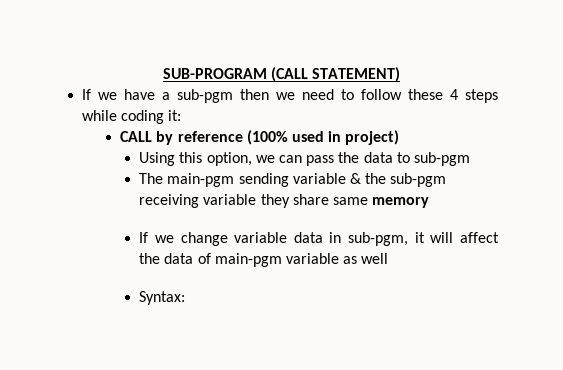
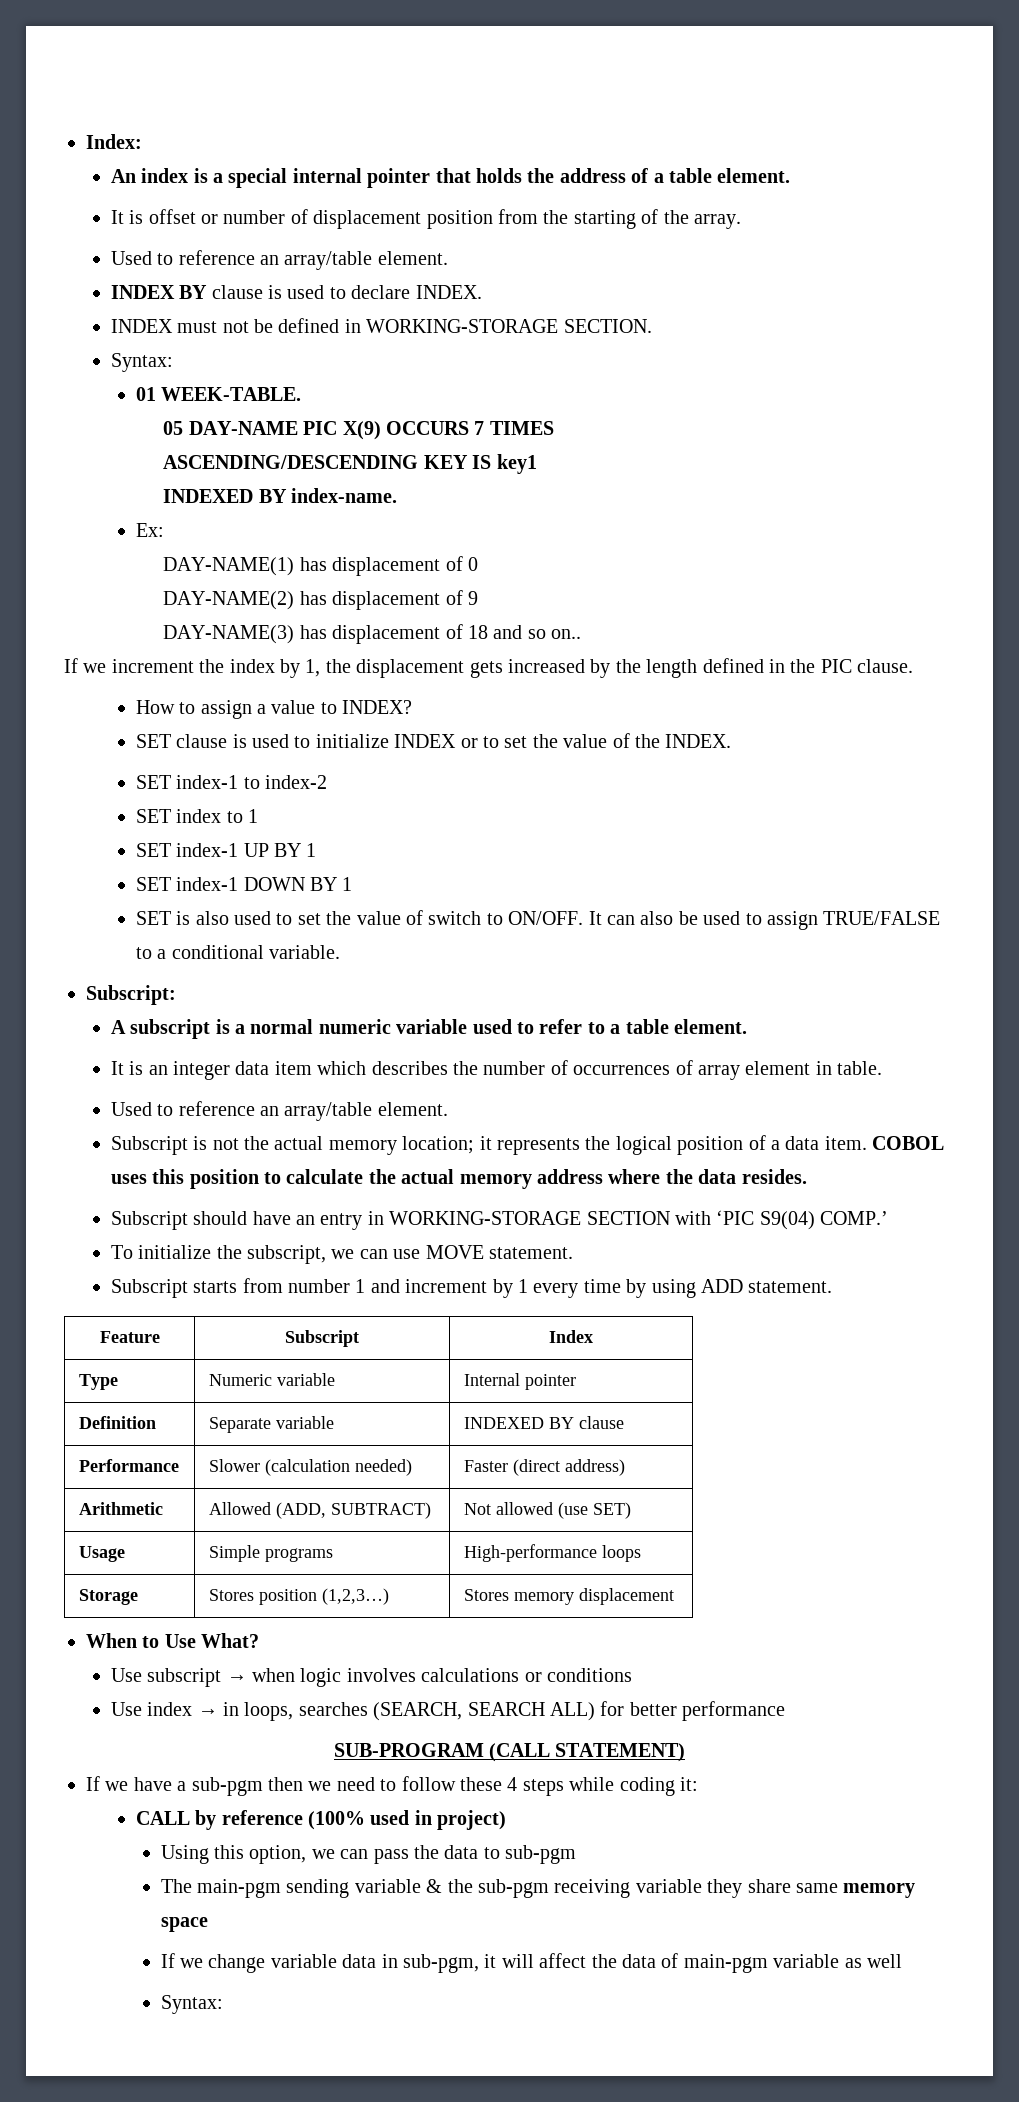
+ Index:
+ An index is a special internal pointer that holds the address of a table element.
+ It is offset or number of displacement position from the starting of the array.
+ Used to reference an array/table element.
+ INDEX BY clause is used to declare INDEX.
+ INDEX must not be defined in WORKING-STORAGE SECTION.
+ Syntax:
+ 01 WEEK-TABLE.
+ 05 DAY-NAME PIC X(9) OCCURS 7 TIMES
+ ASCENDING/DESCENDING KEY IS key1
+ INDEXED BY index-name.
+ Ex:
+ DAY-NAME(1) has displacement of 0
+ DAY-NAME(2) has displacement of 9
+ DAY-NAME(3) has displacement of 18 and so on..
+ If we increment the index by 1, the displacement gets increased by the length defined in the PIC clause.
+ How to assign a value to INDEX?
+ SET clause is used to initialize INDEX or to set the value of the INDEX.
+ SET index-1 to index-2
+ SET index to 1
+ SET index-1 UP BY 1
+ SET index-1 DOWN BY 1
+ SET is also used to set the value of switch to ON/OFF. It can also be used to assign TRUE/FALSE to a conditional variable.
+ Subscript:
+ A subscript is a normal numeric variable used to refer to a table element.
+ It is an integer data item which describes the number of occurrences of array element in table.
+ Used to reference an array/table element.
+ Subscript is not the actual memory location; it represents the logical position of a data item. COBOL uses this position to calculate the actual memory address where the data resides.
+ Subscript should have an entry in WORKING-STORAGE SECTION with ‘PIC S9(04) COMP.’
+ To initialize the subscript, we can use MOVE statement.
+ Subscript starts from number 1 and increment by 1 every time by using ADD statement.
+ Feature | Subscript | Index
+ Type | Numeric variable | Internal pointer
+ Definition | Separate variable | INDEXED BY clause
+ Performance | Slower (calculation needed) | Faster (direct address)
+ Arithmetic | Allowed (ADD, SUBTRACT) | Not allowed (use SET)
+ Usage | Simple programs | High-performance loops
+ Storage | Stores position (1,2,3…) | Stores memory displacement
+ When to Use What?
+ Use subscript → when logic involves calculations or conditions
+ Use index → in loops, searches (SEARCH, SEARCH ALL) for better performance
- The main-pgm sending variable & the sub-pgm receiving variable they share same memory
+ The main-pgm sending variable & the sub-pgm receiving variable they share same memory space

